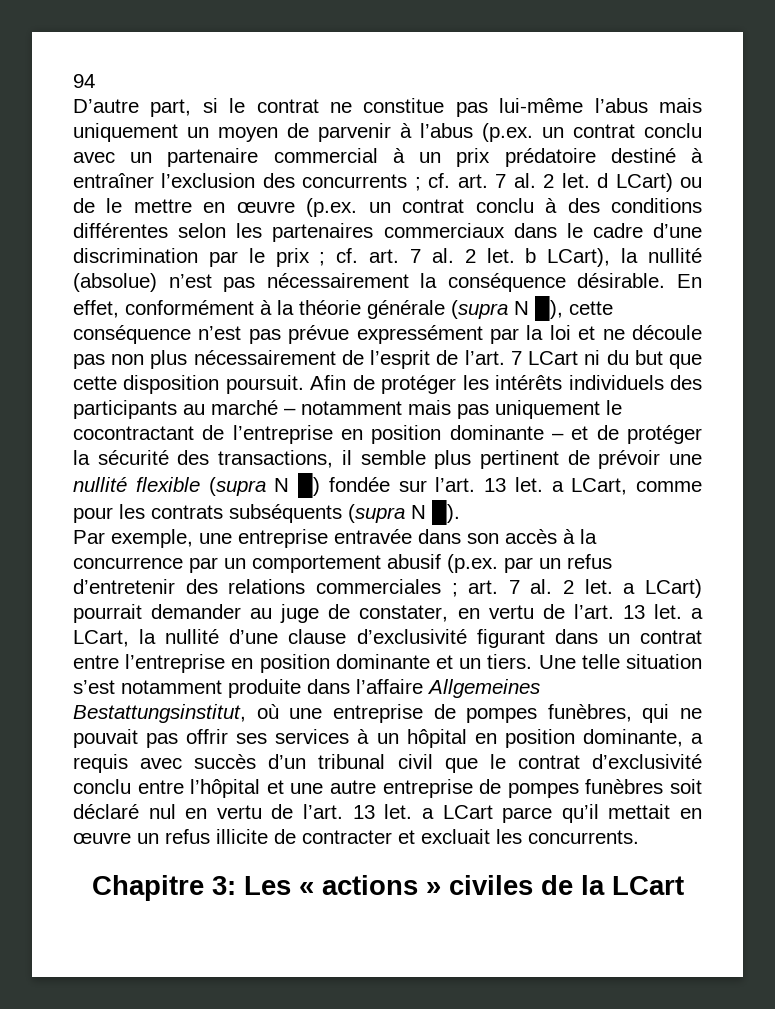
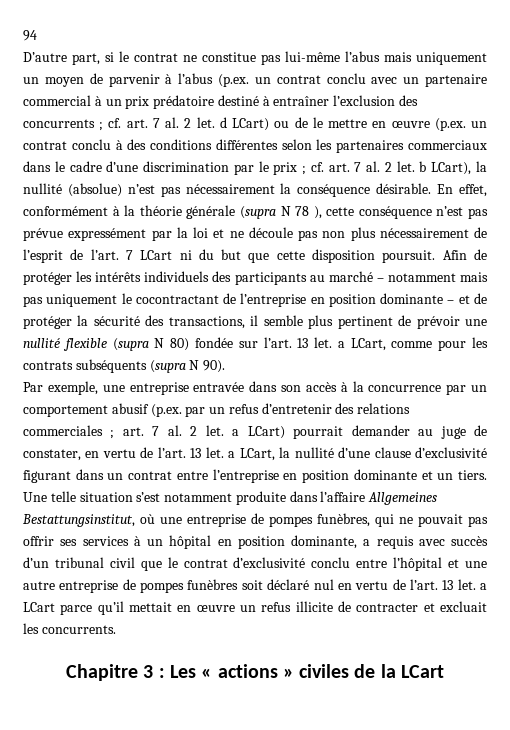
- En effet, conformément à la théorie générale (supra N █), cette conséquence n’est pas prévue expressément par la loi et ne découle pas non plus nécessairement de l’esprit de l’art.
+ En effet, conformément à la théorie générale (supra N 78 ), cette conséquence n’est pas prévue expressément par la loi et ne découle pas non plus nécessairement de l’esprit de l’art.
- Afin de protéger les intérêts individuels des participants au marché – notamment mais pas uniquement le cocontractant de l’entreprise en position dominante – et de protéger la sécurité des transactions, il semble plus pertinent de prévoir une nullité flexible (supra N █) fondée sur l’art.
+ Afin de protéger les intérêts individuels des participants au marché – notamment mais pas uniquement le cocontractant de l’entreprise en position dominante – et de protéger la sécurité des transactions, il semble plus pertinent de prévoir une nullité flexible (supra N 80) fondée sur l’art.
- 13 let. a LCart, comme pour les contrats subséquents (supra N █).
+ 13 let. a LCart, comme pour les contrats subséquents (supra N 90).
- Chapitre 3: Les « actions » civiles de la LCart
+ Chapitre 3 : Les « actions » civiles de la LCart

